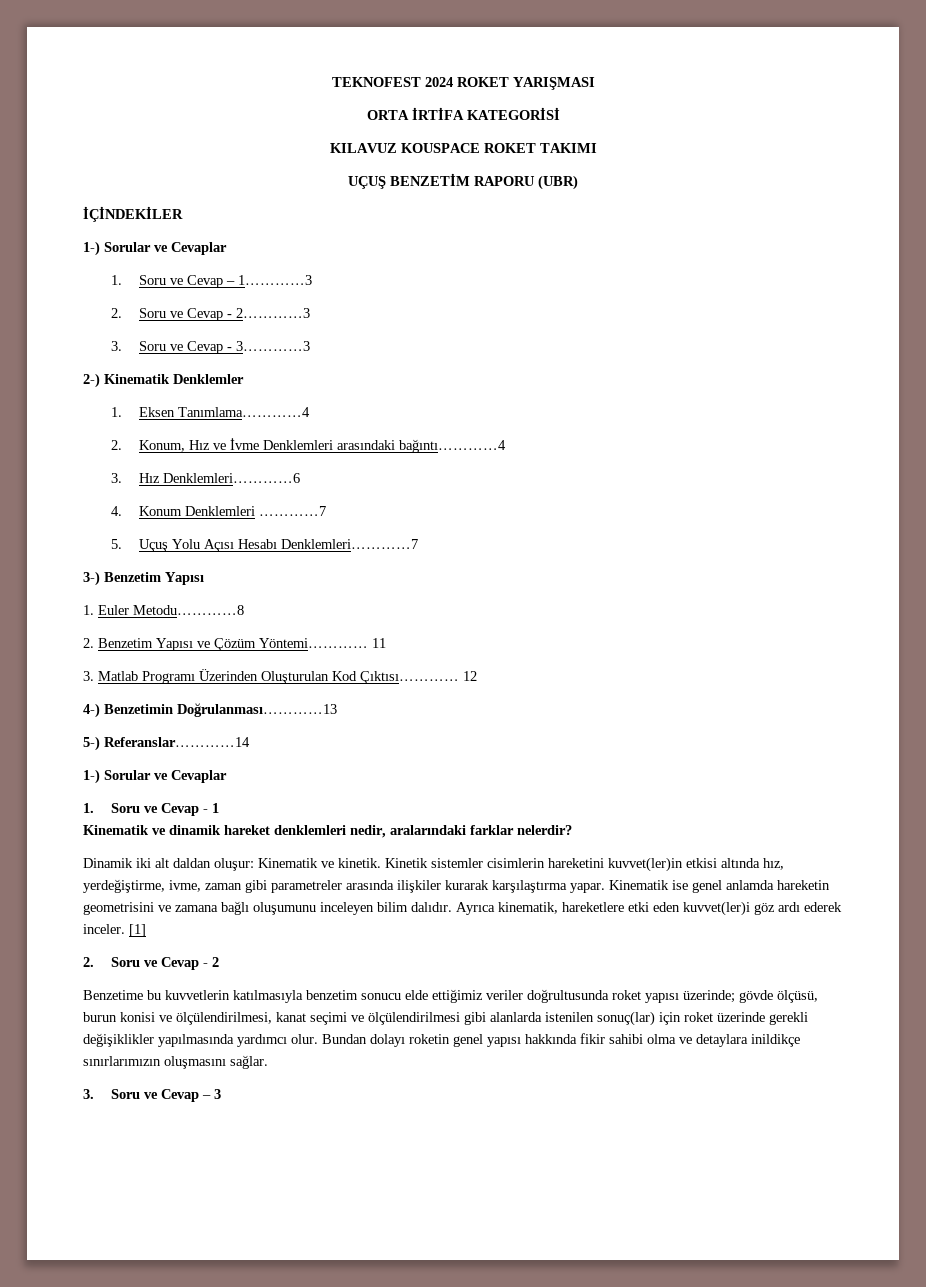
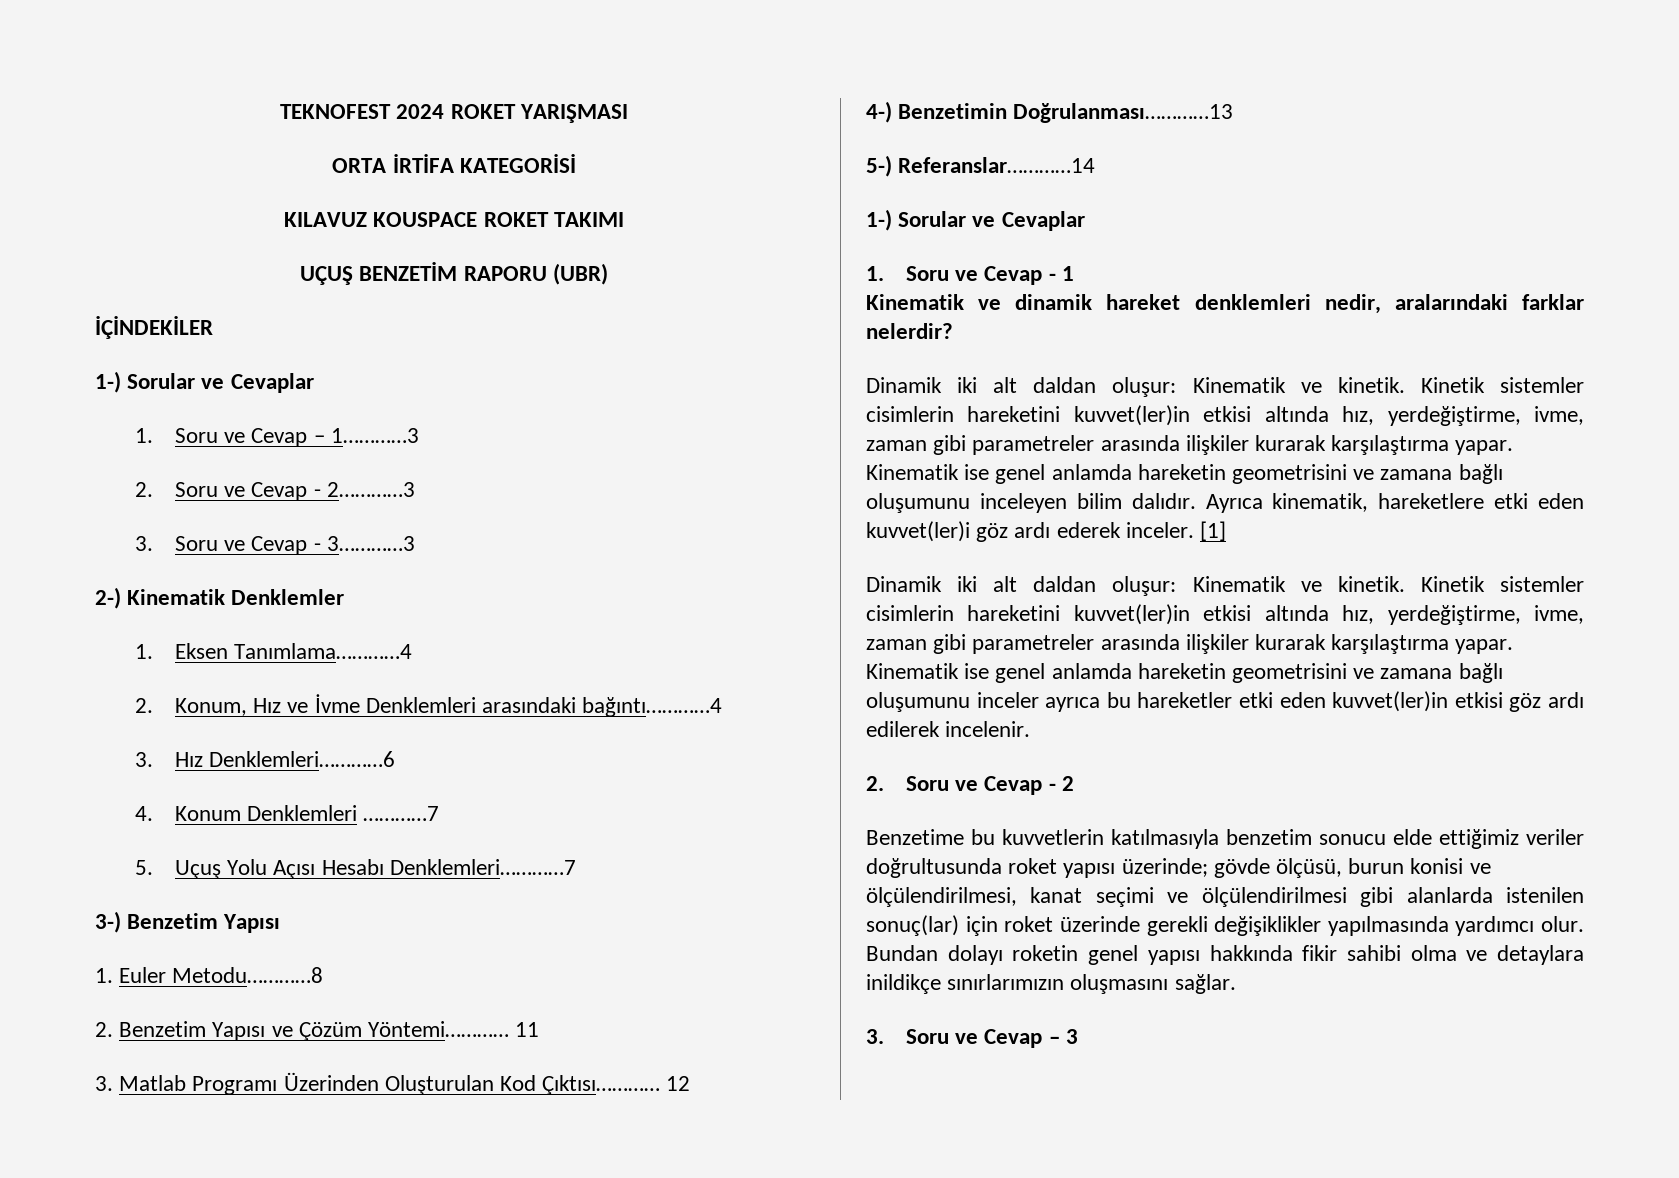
+ Dinamik iki alt daldan oluşur: Kinematik ve kinetik. Kinetik sistemler cisimlerin hareketini kuvvet(ler)in etkisi altında hız, yerdeğiştirme, ivme, zaman gibi parametreler arasında ilişkiler kurarak karşılaştırma yapar. Kinematik ise genel anlamda hareketin geometrisini ve zamana bağlı oluşumunu inceler ayrıca bu hareketler etki eden kuvvet(ler)in etkisi göz ardı edilerek incelenir.

